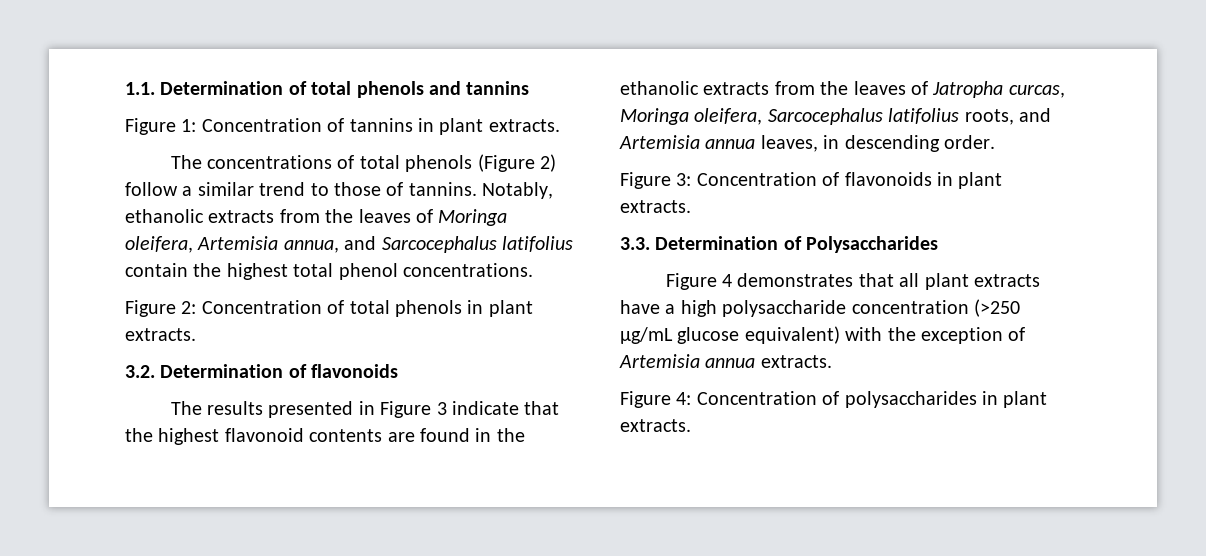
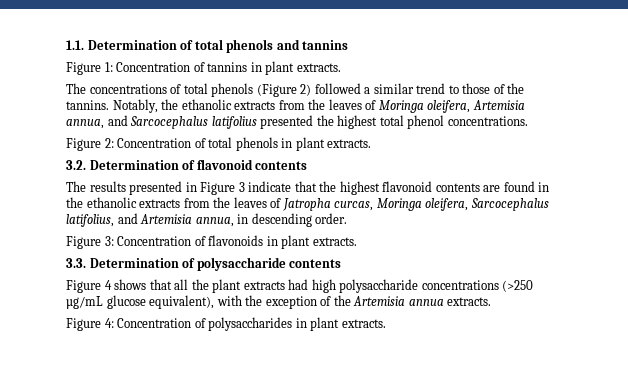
- The concentrations of total phenols (Figure 2) follow a similar trend to those of tannins.
+ The concentrations of total phenols (Figure 2) followed a similar trend to those of the tannins.
- Notably, ethanolic extracts from the leaves of Moringa oleifera, Artemisia annua, and Sarcocephalus latifolius contain the highest total phenol concentrations.
+ Notably, the ethanolic extracts from the leaves of Moringa oleifera, Artemisia annua, and Sarcocephalus latifolius presented the highest total phenol concentrations.
- 3.2. Determination of flavonoids
+ 3.2. Determination of flavonoid contents
- The results presented in Figure 3 indicate that the highest flavonoid contents are found in the ethanolic extracts from the leaves of Jatropha curcas, Moringa oleifera, Sarcocephalus latifolius roots, and Artemisia annua leaves, in descending order.
+ The results presented in Figure 3 indicate that the highest flavonoid contents are found in the ethanolic extracts from the leaves of Jatropha curcas, Moringa oleifera, Sarcocephalus latifolius, and Artemisia annua, in descending order.
- 3.3. Determination of Polysaccharides
+ 3.3. Determination of polysaccharide contents
- Figure 4 demonstrates that all plant extracts have a high polysaccharide concentration (>250 µg/mL glucose equivalent) with the exception of Artemisia annua extracts.
+ Figure 4 shows that all the plant extracts had high polysaccharide concentrations (>250 µg/mL glucose equivalent), with the exception of the Artemisia annua extracts.

